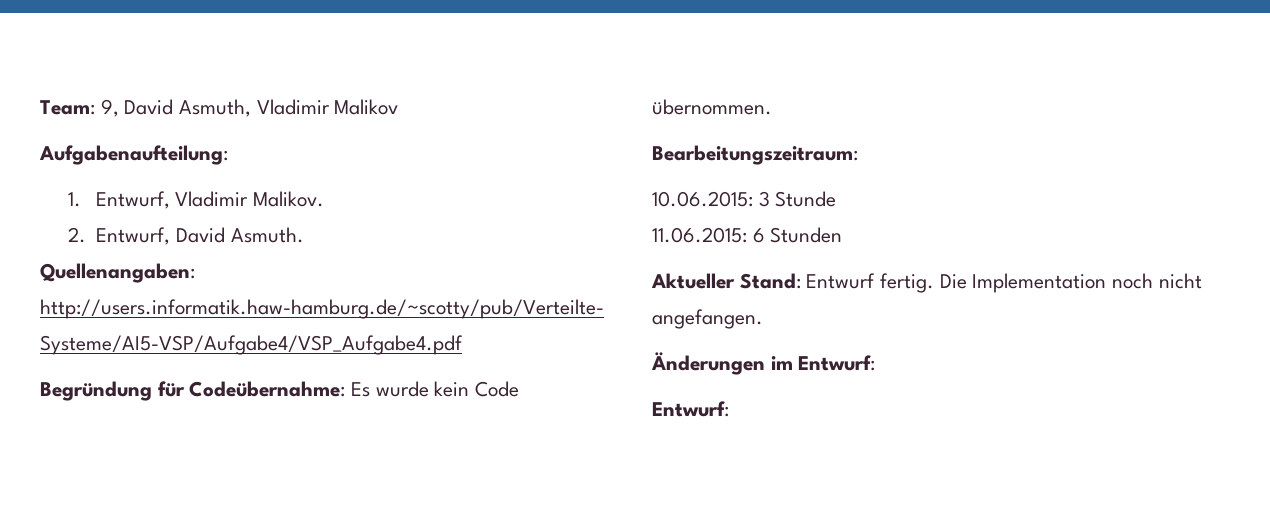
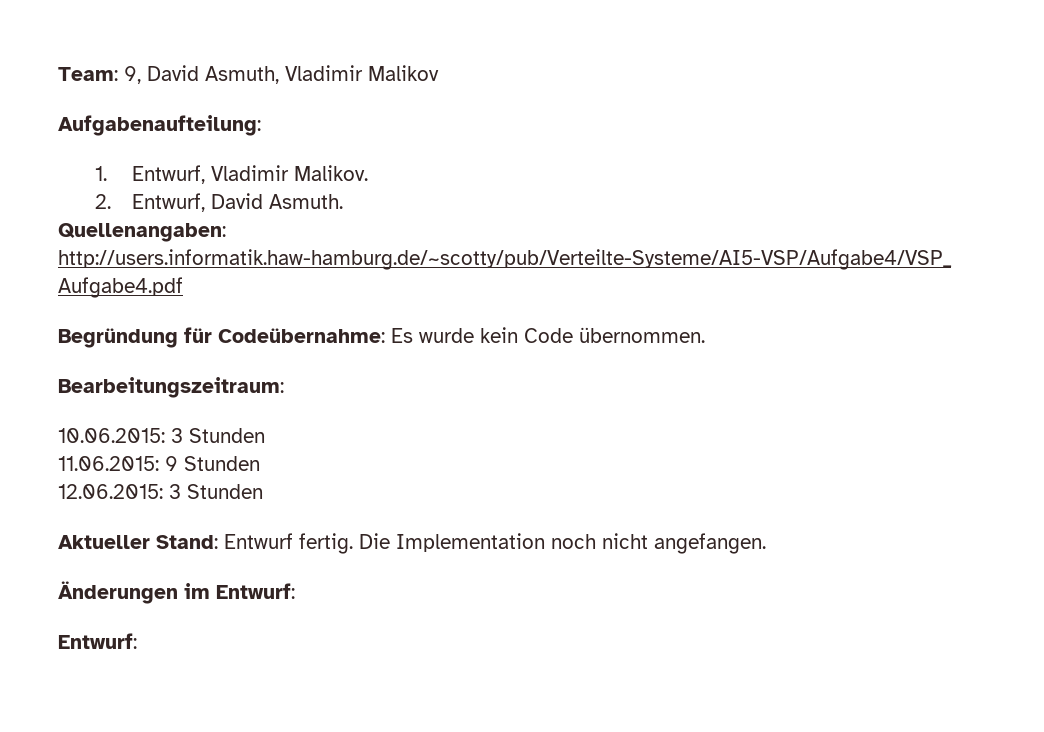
- 10.06.2015: 3 Stunde
+ 10.06.2015: 3 Stunden
- 11.06.2015: 6 Stunden
+ 11.06.2015: 9 Stunden
+ 12.06.2015: 3 Stunden

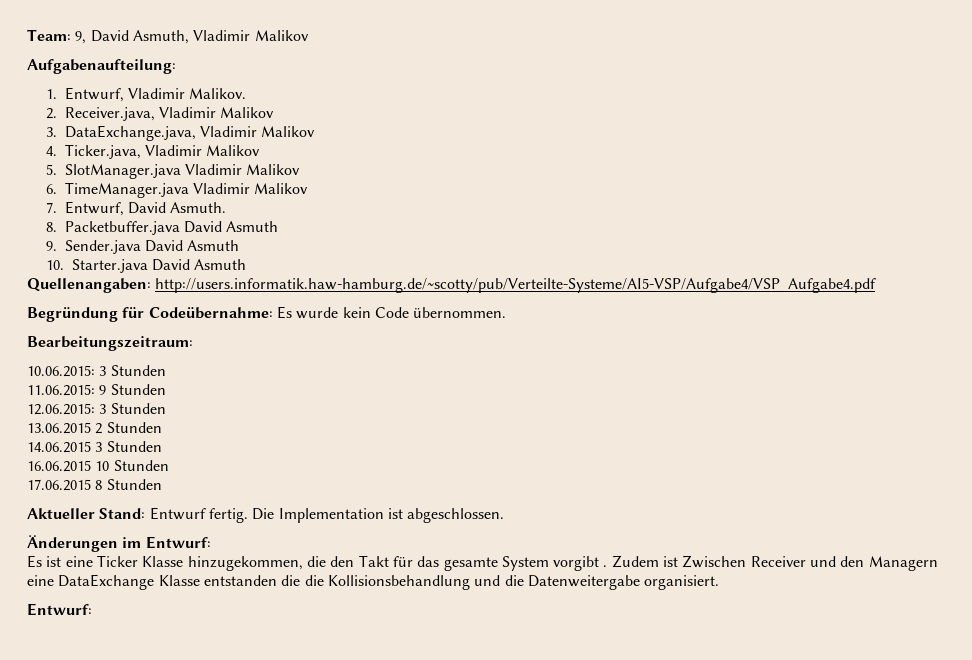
- 2. Entwurf, David Asmuth.
+ 2. Receiver.java, Vladimir Malikov
+ 3. DataExchange.java, Vladimir Malikov
+ 4. Ticker.java, Vladimir Malikov
+ 5. SlotManager.java Vladimir Malikov
+ 6. TimeManager.java Vladimir Malikov
+ 7. Entwurf, David Asmuth.
+ 8. Packetbuffer.java David Asmuth
+ 9. Sender.java David Asmuth
+ 10. Starter.java David Asmuth
+ 13.06.2015 2 Stunden
+ 14.06.2015 3 Stunden
+ 16.06.2015 10 Stunden
+ 17.06.2015 8 Stunden
- Die Implementation noch nicht angefangen.
+ Die Implementation ist abgeschlossen.
+ Es ist eine Ticker Klasse hinzugekommen, die den Takt für das gesamte System vorgibt . Zudem ist Zwischen Receiver und den Managern eine DataExchange Klasse entstanden die die Kollisionsbehandlung und die Datenweitergabe organisiert.

